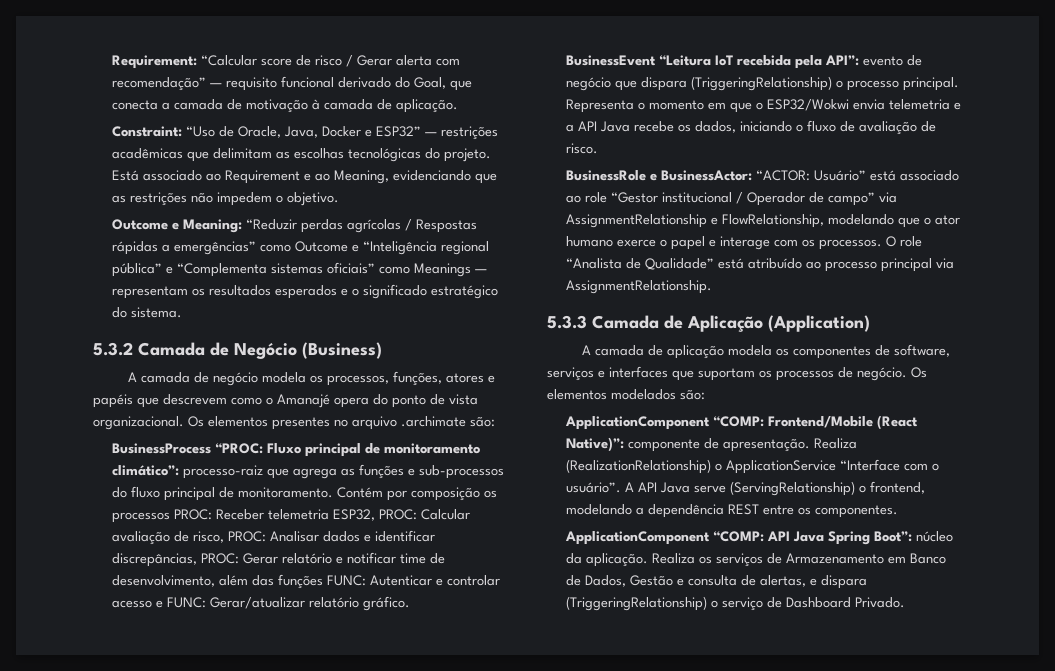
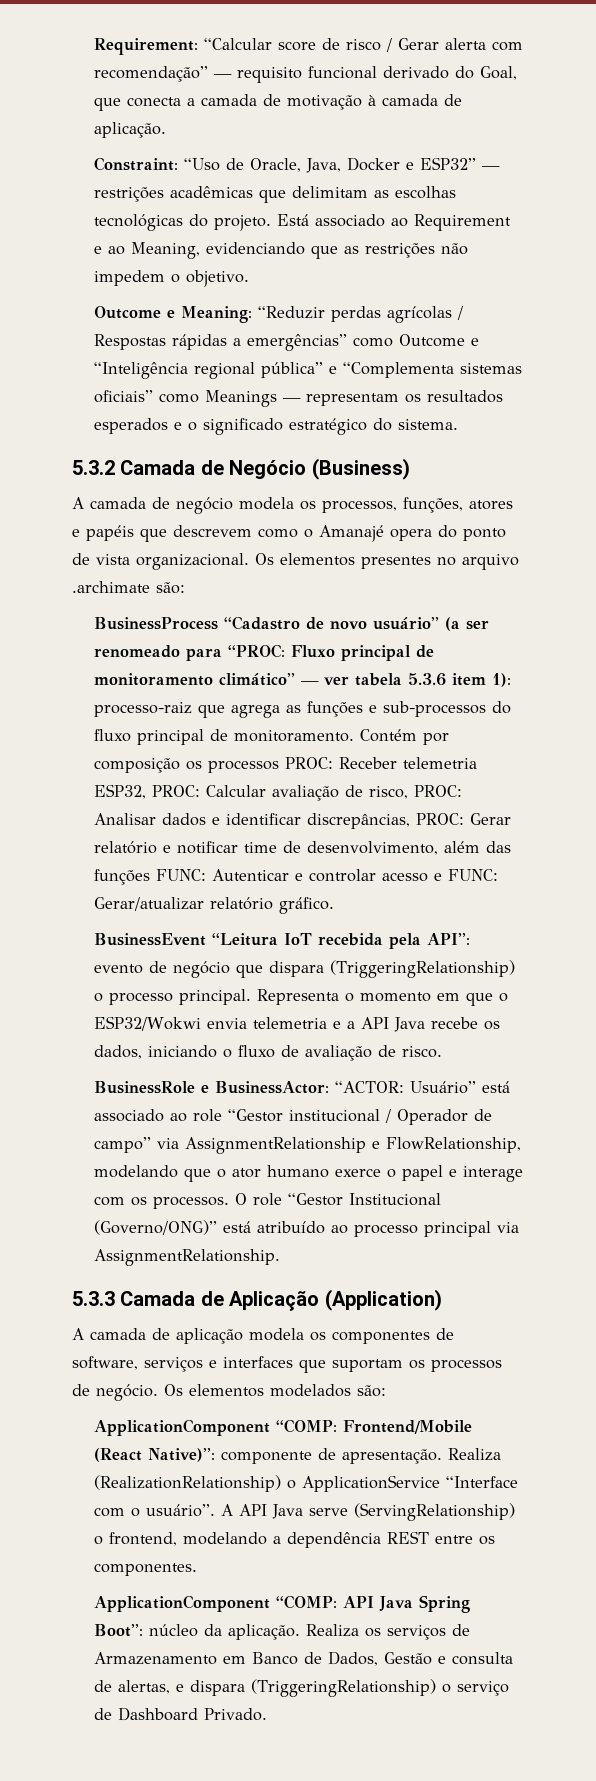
- BusinessProcess “PROC: Fluxo principal de monitoramento climático”: processo-raiz que agrega as funções e sub-processos do fluxo principal de monitoramento.
+ BusinessProcess “Cadastro de novo usuário” (a ser renomeado para “PROC: Fluxo principal de monitoramento climático” — ver tabela 5.3.6 item 1): processo-raiz que agrega as funções e sub-processos do fluxo principal de monitoramento.
- O role “Analista de Qualidade” está atribuído ao processo principal via AssignmentRelationship.
+ O role “Gestor Institucional (Governo/ONG)” está atribuído ao processo principal via AssignmentRelationship.

